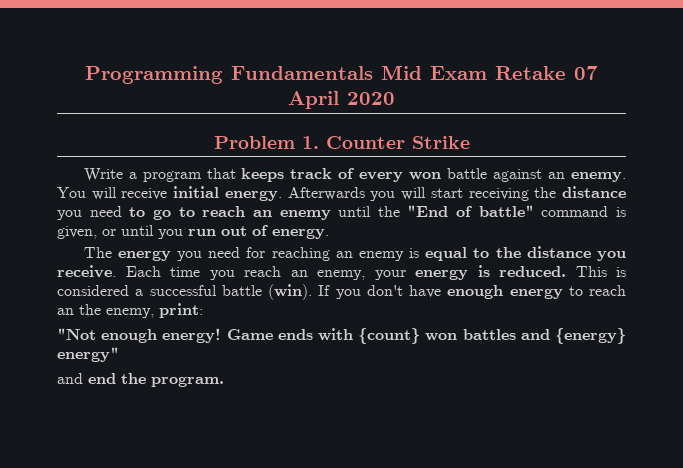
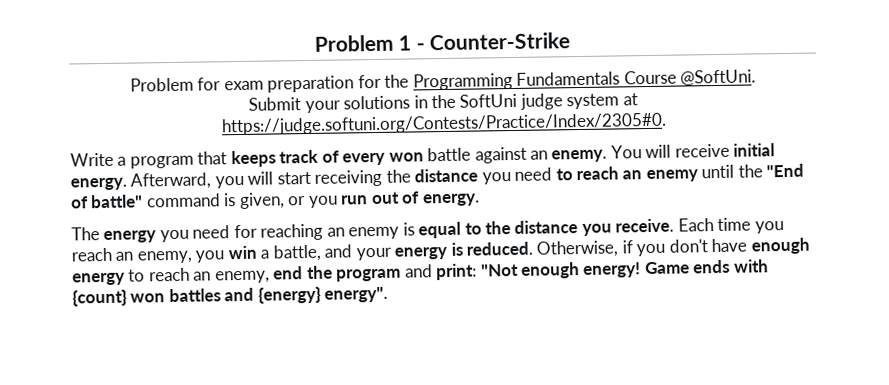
- Programming Fundamentals Mid Exam Retake 07 April 2020
- Problem 1. Counter Strike
+ Problem 1 - Counter-Strike
+ Problem for exam preparation for the Programming Fundamentals Course @SoftUni.
+ Submit your solutions in the SoftUni judge system at https://judge.softuni.org/Contests/Practice/Index/2305#0.
- Afterwards you will start receiving the distance you need to go to reach an enemy until the "End of battle" command is given, or until you run out of energy.
+ Afterward, you will start receiving the distance you need to reach an enemy until the "End of battle" command is given, or you run out of energy.
- Each time you reach an enemy, your energy is reduced. This is considered a successful battle (win). If you don't have enough energy to reach an the enemy, print:
- "Not enough energy!
+ Each time you reach an enemy, you win a battle, and your energy is reduced. Otherwise, if you don't have enough energy to reach an enemy, end the program and print: "Not enough energy!
- Game ends with {count} won battles and {energy} energy"
- and end the program.
+ Game ends with {count} won battles and {energy} energy".

